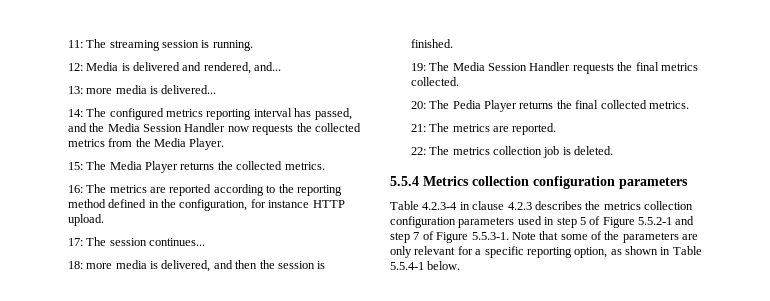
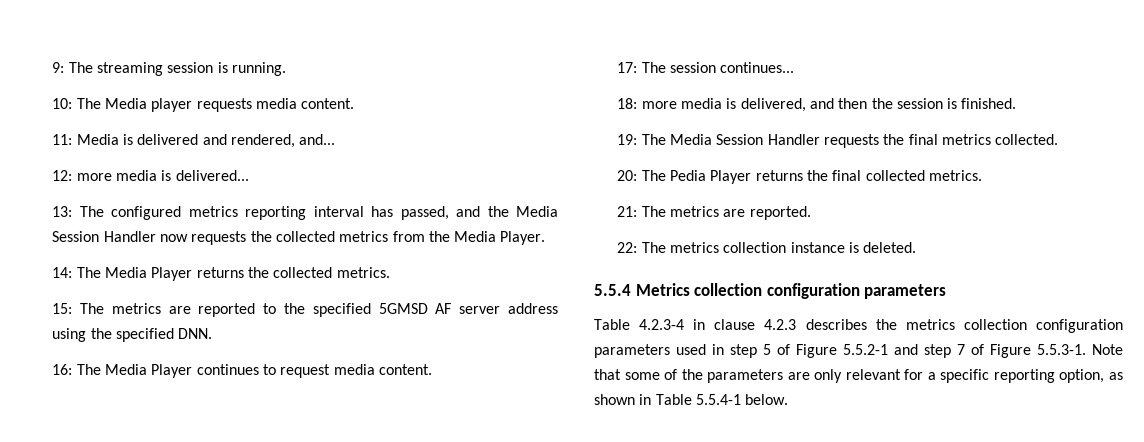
- 11: The streaming session is running.
+ 9: The streaming session is running.
- 12: Media is delivered and rendered, and...
+ 10: The Media player requests media content.
+ 11: Media is delivered and rendered, and...
- 13: more media is delivered...
+ 12: more media is delivered...
- 14: The configured metrics reporting interval has passed, and the Media Session Handler now requests the collected metrics from the Media Player.
+ 13: The configured metrics reporting interval has passed, and the Media Session Handler now requests the collected metrics from the Media Player.
- 15: The Media Player returns the collected metrics.
+ 14: The Media Player returns the collected metrics.
- 16: The metrics are reported according to the reporting method defined in the configuration, for instance HTTP upload.
+ 15: The metrics are reported to the specified 5GMSD AF server address using the specified DNN.
+ 16: The Media Player continues to request media content.
- 22: The metrics collection job is deleted.
+ 22: The metrics collection instance is deleted.

